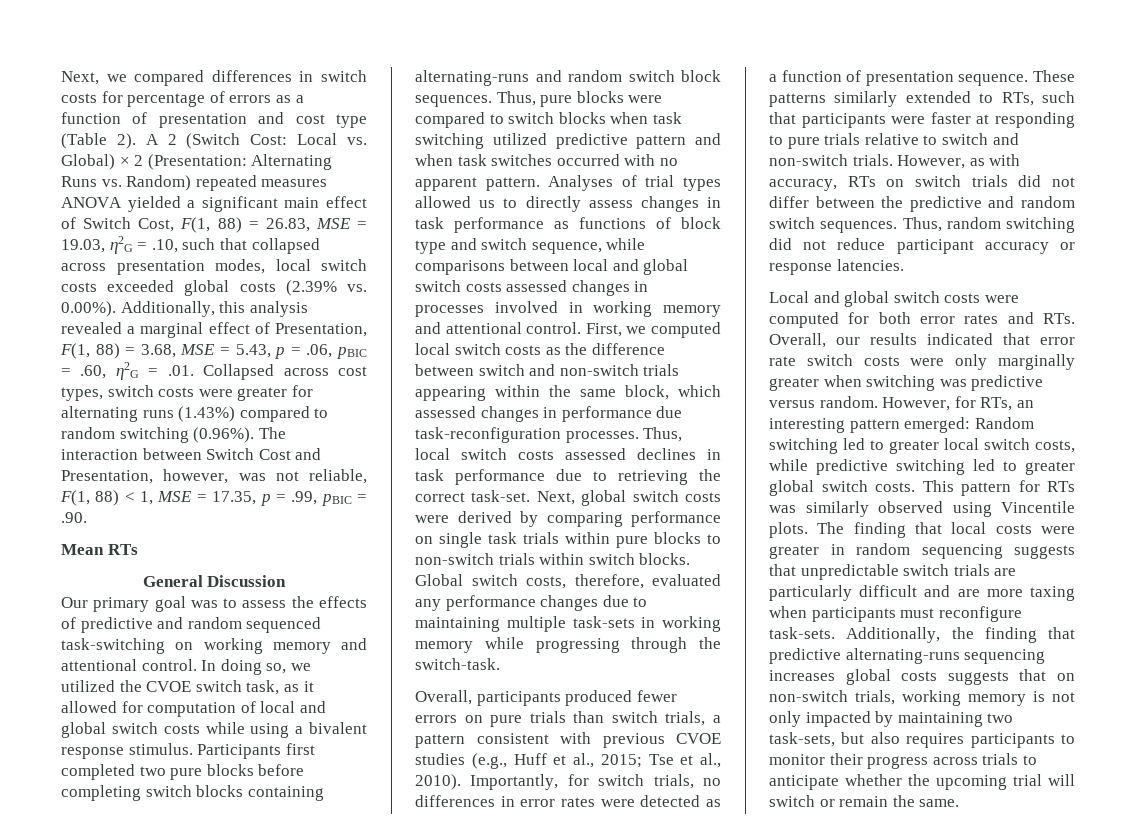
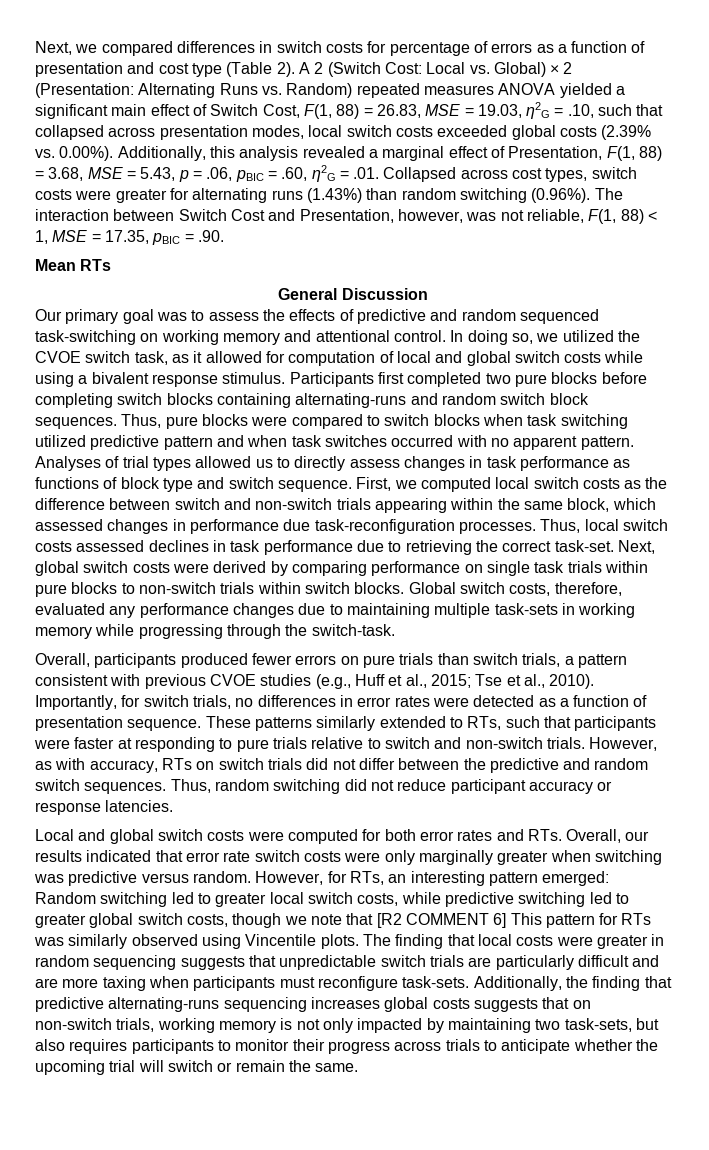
- Alternating Runs vs. Random) repeated measures ANOVA yielded a significant main effect of Switch Cost, F(1, 88) = 26.83, MSE = 19.03, η2G = .10, such that collapsed across presentation modes, local switch costs exceeded global costs (2.39% vs. 0.00%). Additionally, this analysis revealed a marginal effect of Presentation, F(1, 88) = 3.68, MSE = 5.43, p = .06, pBIC = .60, η2G = .01. Collapsed across cost types, switch costs were greater for alternating runs (1.43%) compared to random switching (0.96%). The interaction between Switch Cost and Presentation, however, was not reliable, F(1, 88) < 1, MSE = 17.35, p = .99, pBIC = .90.
+ Alternating Runs vs. Random) repeated measures ANOVA yielded a significant main effect of Switch Cost, F(1, 88) = 26.83, MSE = 19.03, η2G = .10, such that collapsed across presentation modes, local switch costs exceeded global costs (2.39% vs. 0.00%). Additionally, this analysis revealed a marginal effect of Presentation, F(1, 88) = 3.68, MSE = 5.43, p = .06, pBIC = .60, η2G = .01. Collapsed across cost types, switch costs were greater for alternating runs (1.43%) than random switching (0.96%). The interaction between Switch Cost and Presentation, however, was not reliable, F(1, 88) < 1, MSE = 17.35, pBIC = .90.
- Analyses of trial types allowed us to directly assess changes in task performance as functions of block type and switch sequence, while comparisons between local and global switch costs assessed changes in processes involved in working memory and attentional control.
+ Analyses of trial types allowed us to directly assess changes in task performance as functions of block type and switch sequence.
- However, for RTs, an interesting pattern emerged: Random switching led to greater local switch costs, while predictive switching led to greater global switch costs. This pattern for RTs was similarly observed using Vincentile plots.
+ However, for RTs, an interesting pattern emerged: Random switching led to greater local switch costs, while predictive switching led to greater global switch costs, though we note that [R2 COMMENT 6] This pattern for RTs was similarly observed using Vincentile plots.

